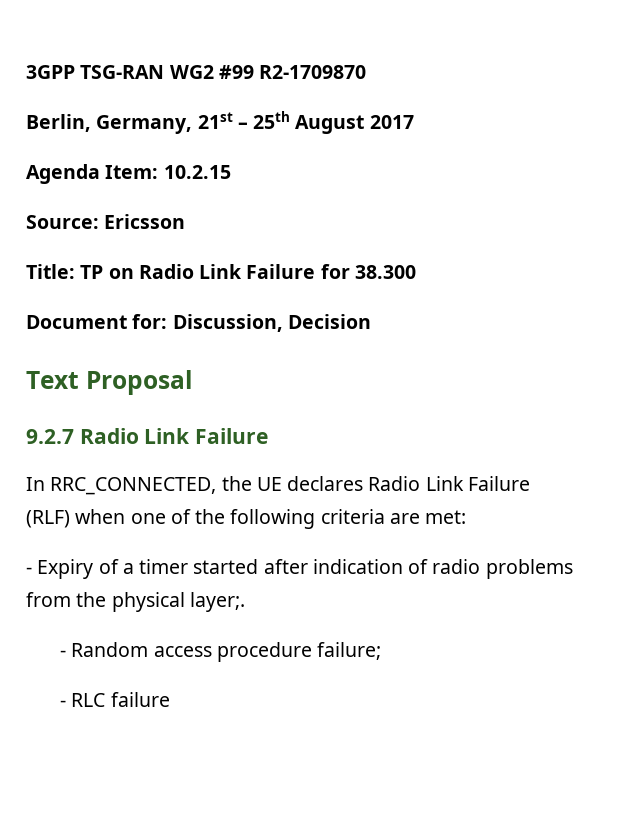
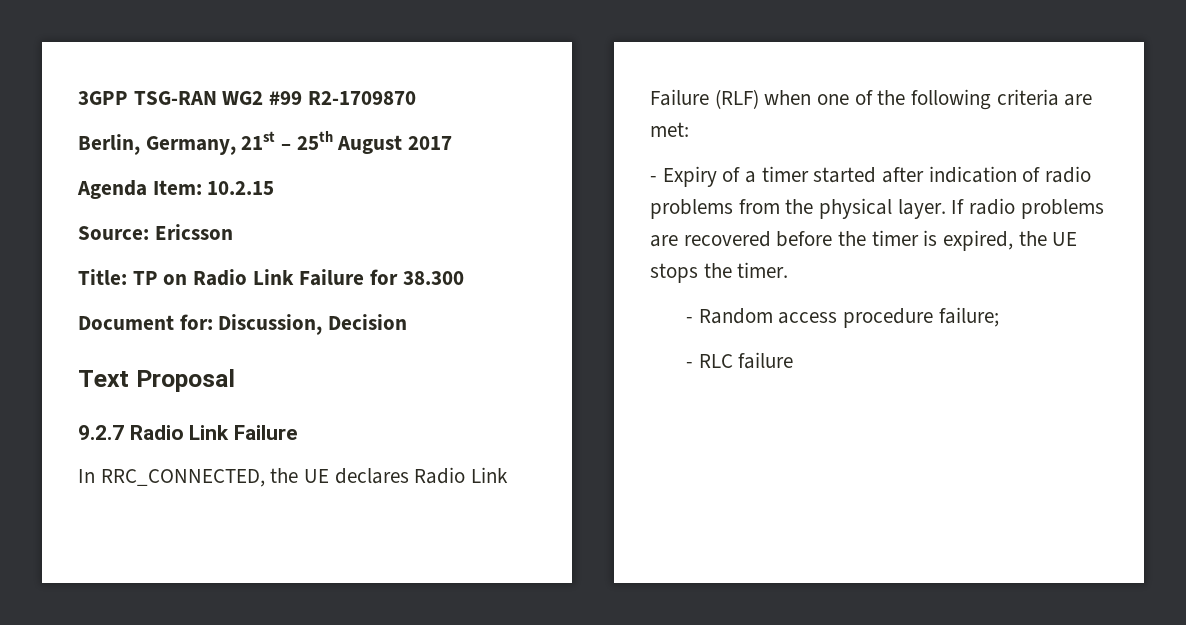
- - Expiry of a timer started after indication of radio problems from the physical layer;.
+ - Expiry of a timer started after indication of radio problems from the physical layer. If radio problems are recovered before the timer is expired, the UE stops the timer.

